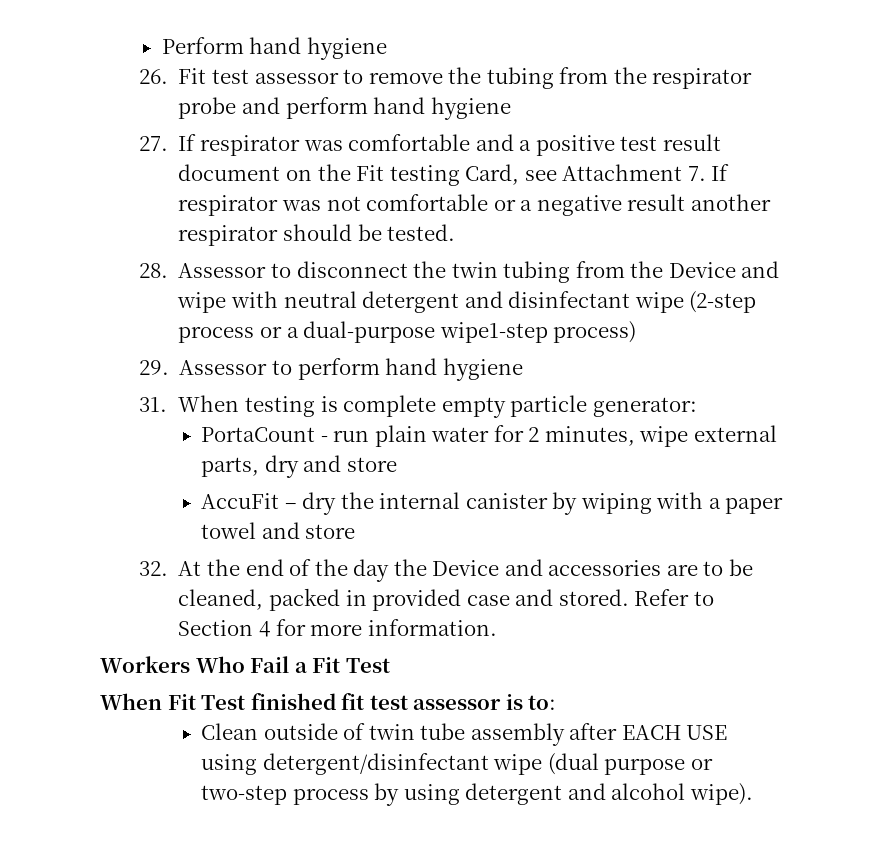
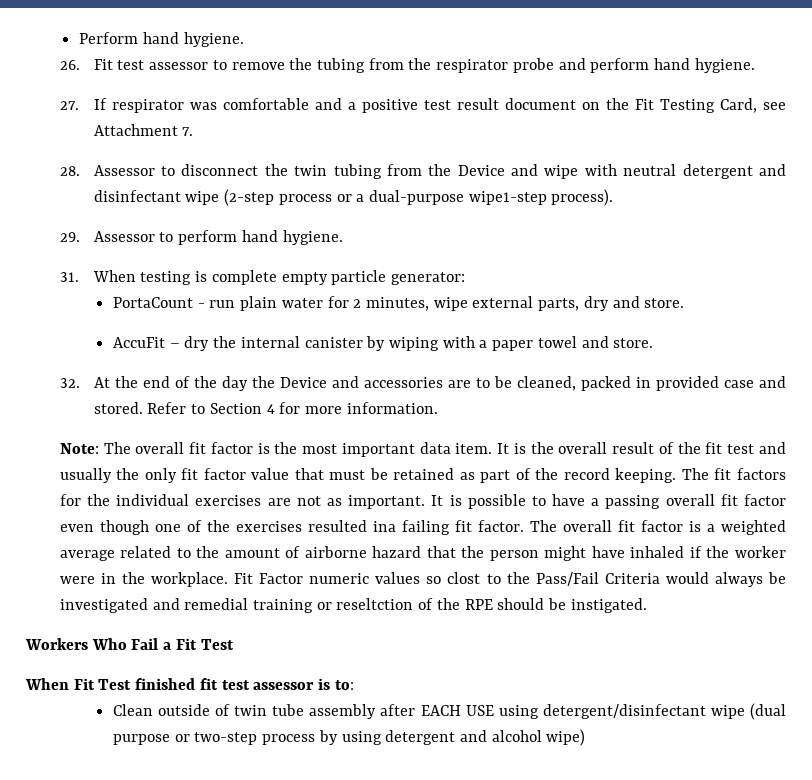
- Perform hand hygiene
+ Perform hand hygiene.
- 26. Fit test assessor to remove the tubing from the respirator probe and perform hand hygiene
+ 26. Fit test assessor to remove the tubing from the respirator probe and perform hand hygiene.
- 27. If respirator was comfortable and a positive test result document on the Fit testing Card, see Attachment 7. If respirator was not comfortable or a negative result another respirator should be tested.
+ 27. If respirator was comfortable and a positive test result document on the Fit Testing Card, see Attachment 7.
- 28. Assessor to disconnect the twin tubing from the Device and wipe with neutral detergent and disinfectant wipe (2-step process or a dual-purpose wipe1-step process)
+ 28. Assessor to disconnect the twin tubing from the Device and wipe with neutral detergent and disinfectant wipe (2-step process or a dual-purpose wipe1-step process).
- 29. Assessor to perform hand hygiene
+ 29. Assessor to perform hand hygiene.
- PortaCount - run plain water for 2 minutes, wipe external parts, dry and store
+ PortaCount - run plain water for 2 minutes, wipe external parts, dry and store.
- AccuFit – dry the internal canister by wiping with a paper towel and store
+ AccuFit – dry the internal canister by wiping with a paper towel and store.
+ Note: The overall fit factor is the most important data item. It is the overall result of the fit test and usually the only fit factor value that must be retained as part of the record keeping. The fit factors for the individual exercises are not as important. It is possible to have a passing overall fit factor even though one of the exercises resulted ina failing fit factor. The overall fit factor is a weighted average related to the amount of airborne hazard that the person might have inhaled if the worker were in the workplace. Fit Factor numeric values so clost to the Pass/Fail Criteria would always be investigated and remedial training or reseltction of the RPE should be instigated.
- Clean outside of twin tube assembly after EACH USE using detergent/disinfectant wipe (dual purpose or two-step process by using detergent and alcohol wipe).
+ Clean outside of twin tube assembly after EACH USE using detergent/disinfectant wipe (dual purpose or two-step process by using detergent and alcohol wipe)

